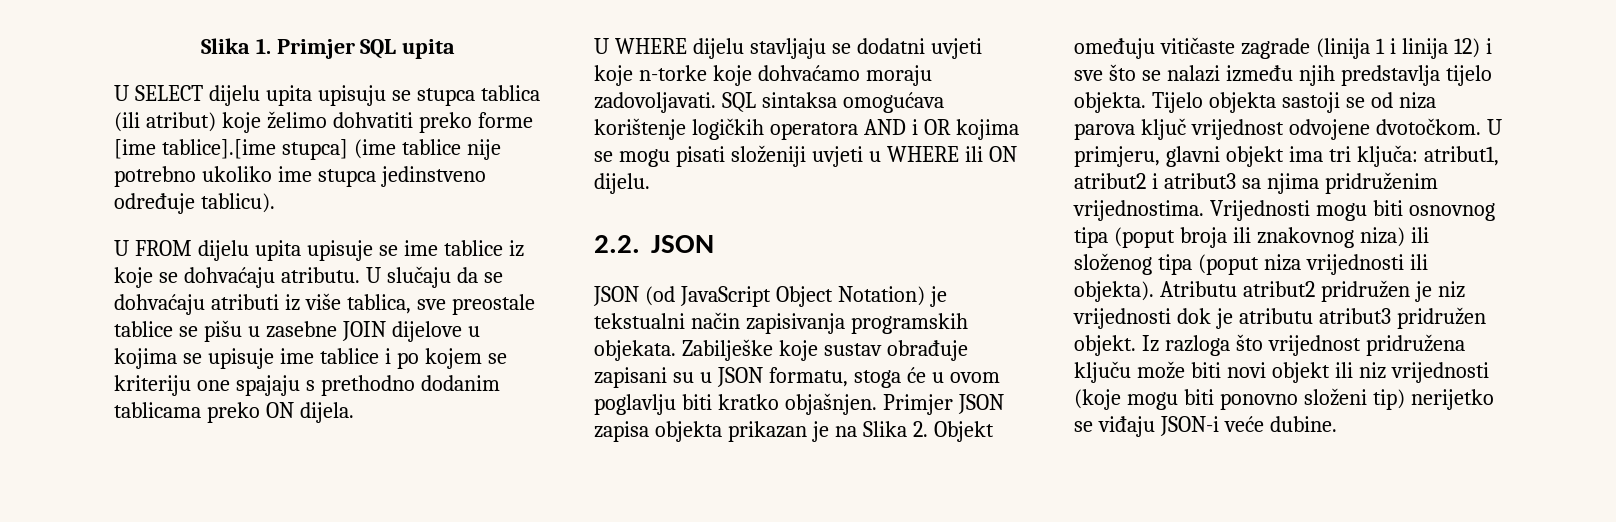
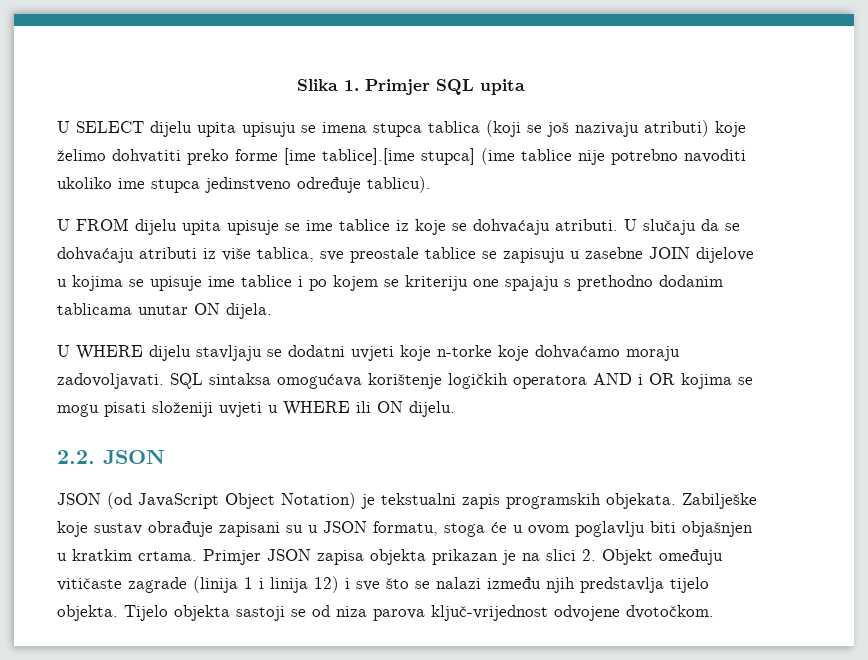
- U SELECT dijelu upita upisuju se stupca tablica (ili atribut) koje želimo dohvatiti preko forme [ime tablice].[ime stupca] (ime tablice nije potrebno ukoliko ime stupca jedinstveno određuje tablicu).
+ U SELECT dijelu upita upisuju se imena stupca tablica (koji se još nazivaju atributi) koje želimo dohvatiti preko forme [ime tablice].[ime stupca] (ime tablice nije potrebno navoditi ukoliko ime stupca jedinstveno određuje tablicu).
- U FROM dijelu upita upisuje se ime tablice iz koje se dohvaćaju atributu.
+ U FROM dijelu upita upisuje se ime tablice iz koje se dohvaćaju atributi.
- U slučaju da se dohvaćaju atributi iz više tablica, sve preostale tablice se pišu u zasebne JOIN dijelove u kojima se upisuje ime tablice i po kojem se kriteriju one spajaju s prethodno dodanim tablicama preko ON dijela.
+ U slučaju da se dohvaćaju atributi iz više tablica, sve preostale tablice se zapisuju u zasebne JOIN dijelove u kojima se upisuje ime tablice i po kojem se kriteriju one spajaju s prethodno dodanim tablicama unutar ON dijela.
- JSON (od JavaScript Object Notation) je tekstualni način zapisivanja programskih objekata.
+ JSON (od JavaScript Object Notation) je tekstualni zapis programskih objekata.
- Zabilješke koje sustav obrađuje zapisani su u JSON formatu, stoga će u ovom poglavlju biti kratko objašnjen.
+ Zabilješke koje sustav obrađuje zapisani su u JSON formatu, stoga će u ovom poglavlju biti objašnjen u kratkim crtama.
- Primjer JSON zapisa objekta prikazan je na Slika 2. Objekt omeđuju vitičaste zagrade (linija 1 i linija 12) i sve što se nalazi između njih predstavlja tijelo objekta.
+ Primjer JSON zapisa objekta prikazan je na slici 2. Objekt omeđuju vitičaste zagrade (linija 1 i linija 12) i sve što se nalazi između njih predstavlja tijelo objekta.
- Tijelo objekta sastoji se od niza parova ključ vrijednost odvojene dvotočkom. U primjeru, glavni objekt ima tri ključa: atribut1, atribut2 i atribut3 sa njima pridruženim vrijednostima. Vrijednosti mogu biti osnovnog tipa (poput broja ili znakovnog niza) ili složenog tipa (poput niza vrijednosti ili objekta). Atributu atribut2 pridružen je niz vrijednosti dok je atributu atribut3 pridružen objekt. Iz razloga što vrijednost pridružena ključu može biti novi objekt ili niz vrijednosti (koje mogu biti ponovno složeni tip) nerijetko se viđaju JSON-i veće dubine.
+ Tijelo objekta sastoji se od niza parova ključ-vrijednost odvojene dvotočkom.

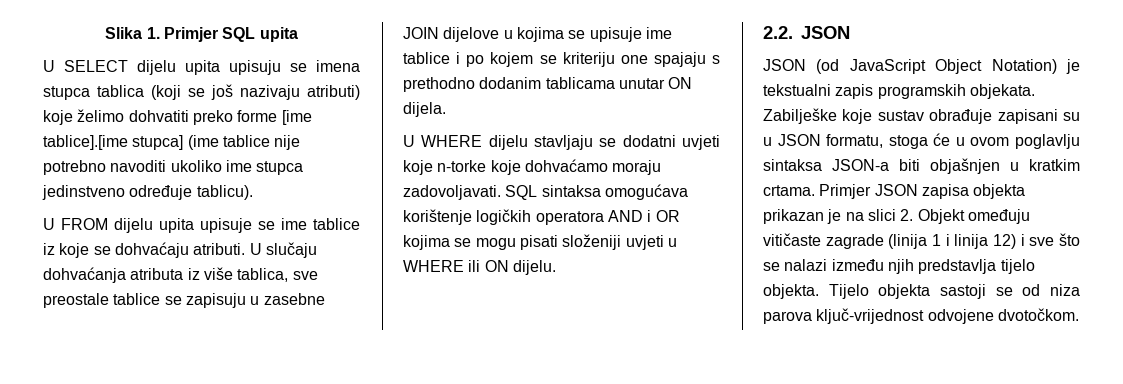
- U slučaju da se dohvaćaju atributi iz više tablica, sve preostale tablice se zapisuju u zasebne JOIN dijelove u kojima se upisuje ime tablice i po kojem se kriteriju one spajaju s prethodno dodanim tablicama unutar ON dijela.
+ U slučaju dohvaćanja atributa iz više tablica, sve preostale tablice se zapisuju u zasebne JOIN dijelove u kojima se upisuje ime tablice i po kojem se kriteriju one spajaju s prethodno dodanim tablicama unutar ON dijela.
- Zabilješke koje sustav obrađuje zapisani su u JSON formatu, stoga će u ovom poglavlju biti objašnjen u kratkim crtama.
+ Zabilješke koje sustav obrađuje zapisani su u JSON formatu, stoga će u ovom poglavlju sintaksa JSON-a biti objašnjen u kratkim crtama.

